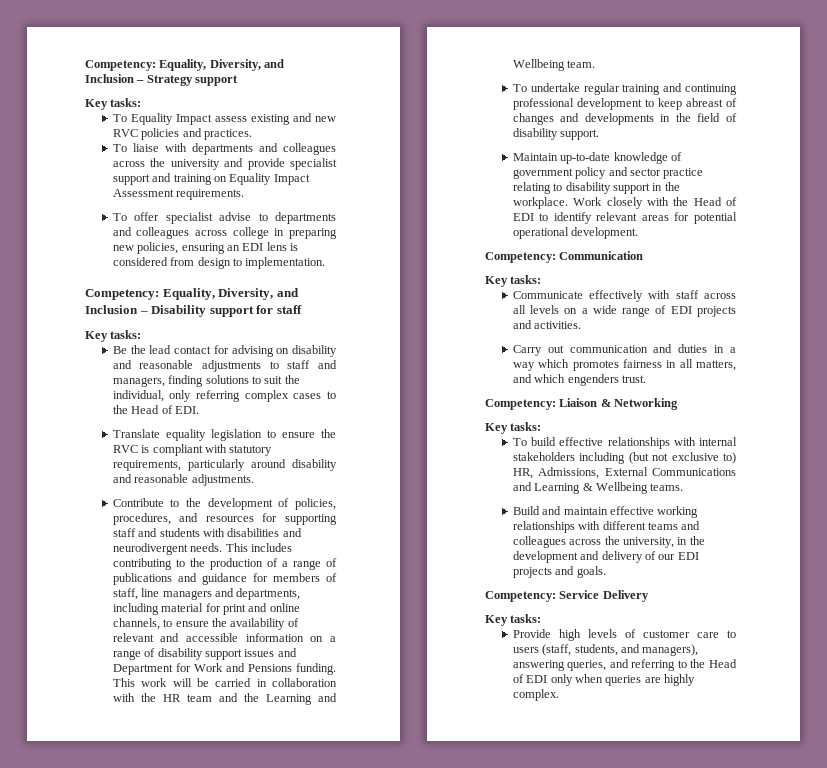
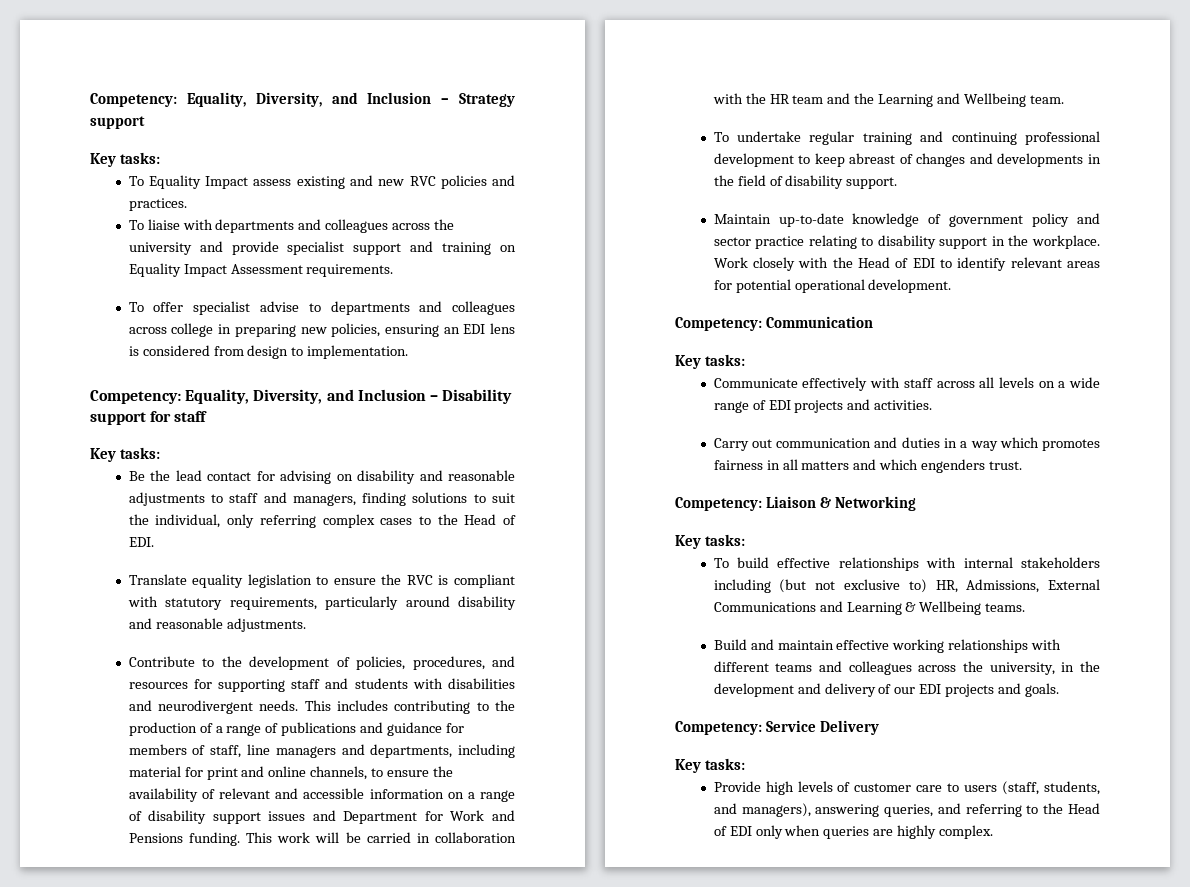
- Carry out communication and duties in a way which promotes fairness in all matters, and which engenders trust.
+ Carry out communication and duties in a way which promotes fairness in all matters and which engenders trust.

